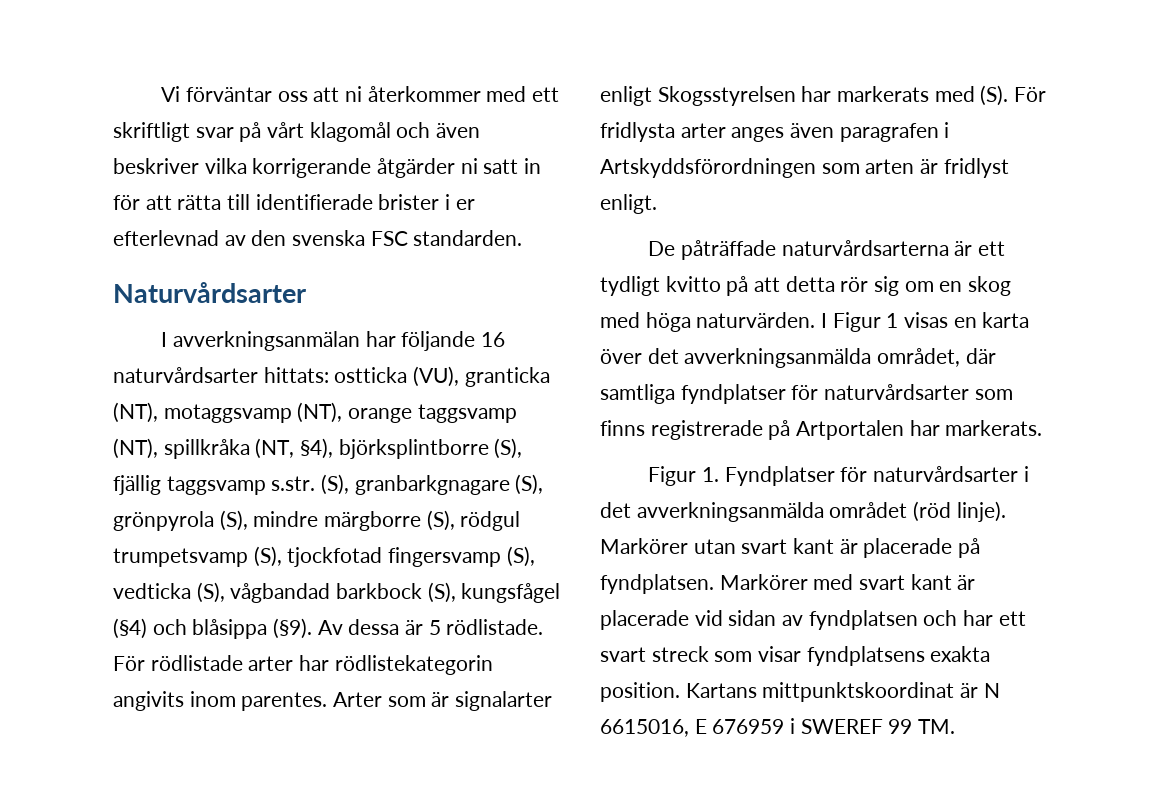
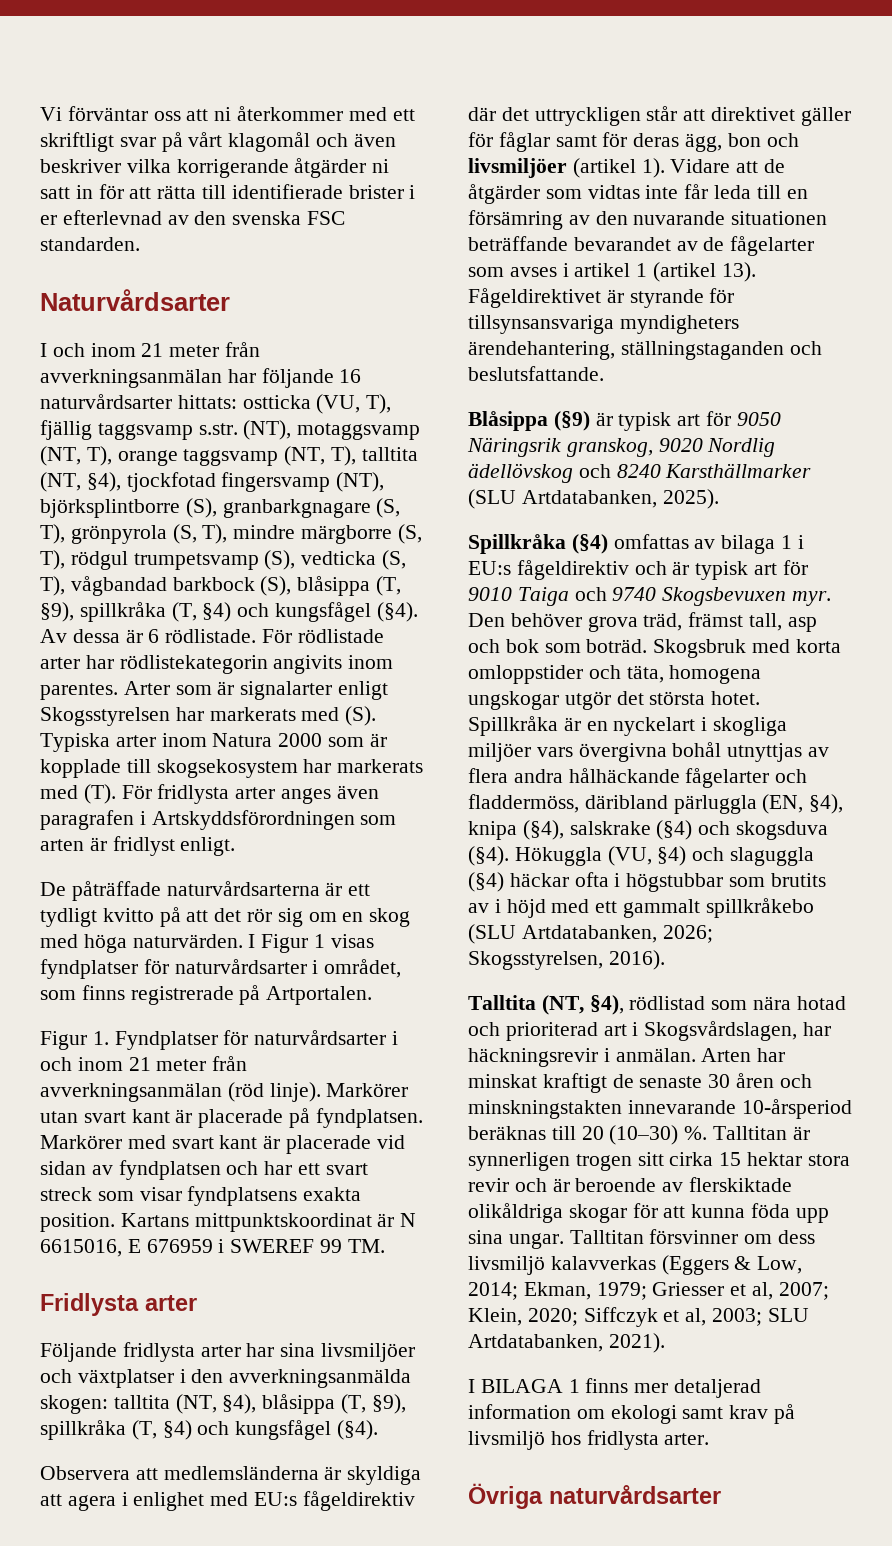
- I avverkningsanmälan har följande 16 naturvårdsarter hittats: ostticka (VU), granticka (NT), motaggsvamp (NT), orange taggsvamp (NT), spillkråka (NT, §4), björksplintborre (S), fjällig taggsvamp s.str. (S), granbarkgnagare (S), grönpyrola (S), mindre märgborre (S), rödgul trumpetsvamp (S), tjockfotad fingersvamp (S), vedticka (S), vågbandad barkbock (S), kungsfågel (§4) och blåsippa (§9).
+ I och inom 21 meter från avverkningsanmälan har följande 16 naturvårdsarter hittats: ostticka (VU, T), fjällig taggsvamp s.str. (NT), motaggsvamp (NT, T), orange taggsvamp (NT, T), talltita (NT, §4), tjockfotad fingersvamp (NT), björksplintborre (S), granbarkgnagare (S, T), grönpyrola (S, T), mindre märgborre (S, T), rödgul trumpetsvamp (S), vedticka (S, T), vågbandad barkbock (S), blåsippa (T, §9), spillkråka (T, §4) och kungsfågel (§4).
- Av dessa är 5 rödlistade.
+ Av dessa är 6 rödlistade.
- Arter som är signalarter enligt Skogsstyrelsen har markerats med (S). För fridlysta arter anges även paragrafen i Artskyddsförordningen som arten är fridlyst enligt.
+ Arter som är signalarter enligt Skogsstyrelsen har markerats med (S). Typiska arter inom Natura 2000 som är kopplade till skogsekosystem har markerats med (T). För fridlysta arter anges även paragrafen i Artskyddsförordningen som arten är fridlyst enligt.
- De påträffade naturvårdsarterna är ett tydligt kvitto på att detta rör sig om en skog med höga naturvärden.
+ De påträffade naturvårdsarterna är ett tydligt kvitto på att det rör sig om en skog med höga naturvärden.
- I Figur 1 visas en karta över det avverkningsanmälda området, där samtliga fyndplatser för naturvårdsarter som finns registrerade på Artportalen har markerats.
+ I Figur 1 visas fyndplatser för naturvårdsarter i området, som finns registrerade på Artportalen.
- Figur 1. Fyndplatser för naturvårdsarter i det avverkningsanmälda området (röd linje).
+ Figur 1. Fyndplatser för naturvårdsarter i och inom 21 meter från avverkningsanmälan (röd linje).
+ Fridlysta arter
+ Följande fridlysta arter har sina livsmiljöer och växtplatser i den avverkningsanmälda skogen: talltita (NT, §4), blåsippa (T, §9), spillkråka (T, §4) och kungsfågel (§4).
+ Observera att medlemsländerna är skyldiga att agera i enlighet med EU:s fågeldirektiv där det uttryckligen står att direktivet gäller för fåglar samt för deras ägg, bon och livsmiljöer (artikel 1). Vidare att de åtgärder som vidtas inte får leda till en försämring av den nuvarande situationen beträffande bevarandet av de fågelarter som avses i artikel 1 (artikel 13). Fågeldirektivet är styrande för tillsynsansvariga myndigheters ärendehantering, ställningstaganden och beslutsfattande.
+ Blåsippa (§9) är typisk art för 9050 Näringsrik granskog, 9020 Nordlig ädellövskog och 8240 Karsthällmarker (SLU Artdatabanken, 2025).
+ Spillkråka (§4) omfattas av bilaga 1 i EU:s fågeldirektiv och är typisk art för 9010 Taiga och 9740 Skogsbevuxen myr. Den behöver grova träd, främst tall, asp och bok som boträd. Skogsbruk med korta omloppstider och täta, homogena ungskogar utgör det största hotet. Spillkråka är en nyckelart i skogliga miljöer vars övergivna bohål utnyttjas av flera andra hålhäckande fågelarter och fladdermöss, däribland pärluggla (EN, §4), knipa (§4), salskrake (§4) och skogsduva (§4). Hökuggla (VU, §4) och slaguggla (§4) häckar ofta i högstubbar som brutits av i höjd med ett gammalt spillkråkebo (SLU Artdatabanken, 2026; Skogsstyrelsen, 2016).
+ Talltita (NT, §4), rödlistad som nära hotad och prioriterad art i Skogsvårdslagen, har häckningsrevir i anmälan. Arten har minskat kraftigt de senaste 30 åren och minskningstakten innevarande 10-årsperiod beräknas till 20 (10–30) %. Talltitan är synnerligen trogen sitt cirka 15 hektar stora revir och är beroende av flerskiktade olikåldriga skogar för att kunna föda upp sina ungar. Talltitan försvinner om dess livsmiljö kalavverkas (Eggers & Low, 2014; Ekman, 1979; Griesser et al, 2007; Klein, 2020; Siffczyk et al, 2003; SLU Artdatabanken, 2021).
+ I BILAGA 1 finns mer detaljerad information om ekologi samt krav på livsmiljö hos fridlysta arter.
+ Övriga naturvårdsarter

